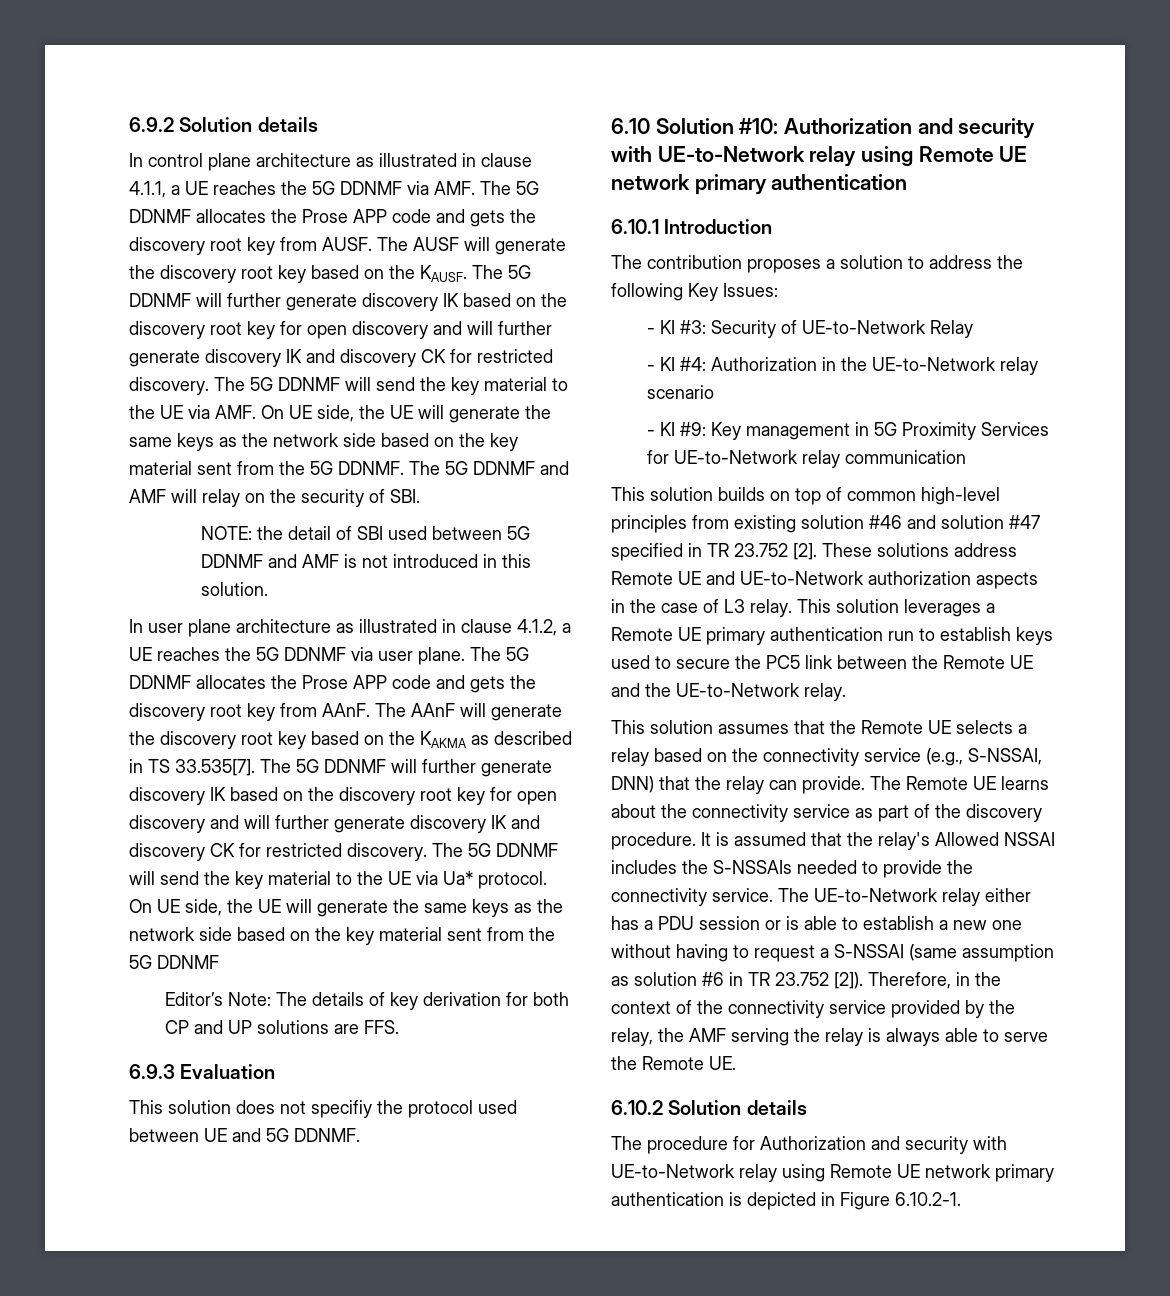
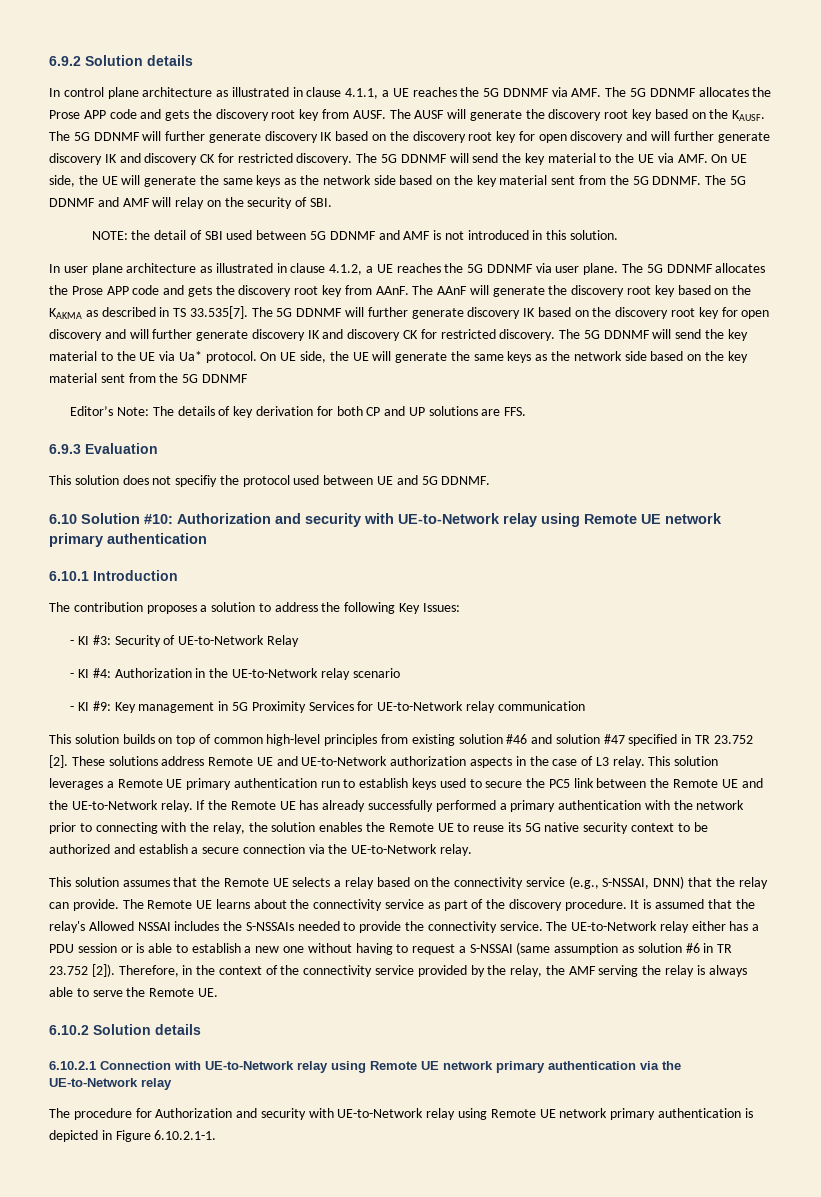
+ If the Remote UE has already successfully performed a primary authentication with the network prior to connecting with the relay, the solution enables the Remote UE to reuse its 5G native security context to be authorized and establish a secure connection via the UE-to-Network relay.
+ 6.10.2.1 Connection with UE-to-Network relay using Remote UE network primary authentication via the UE-to-Network relay
- The procedure for Authorization and security with UE-to-Network relay using Remote UE network primary authentication is depicted in Figure 6.10.2-1.
+ The procedure for Authorization and security with UE-to-Network relay using Remote UE network primary authentication is depicted in Figure 6.10.2.1-1.

